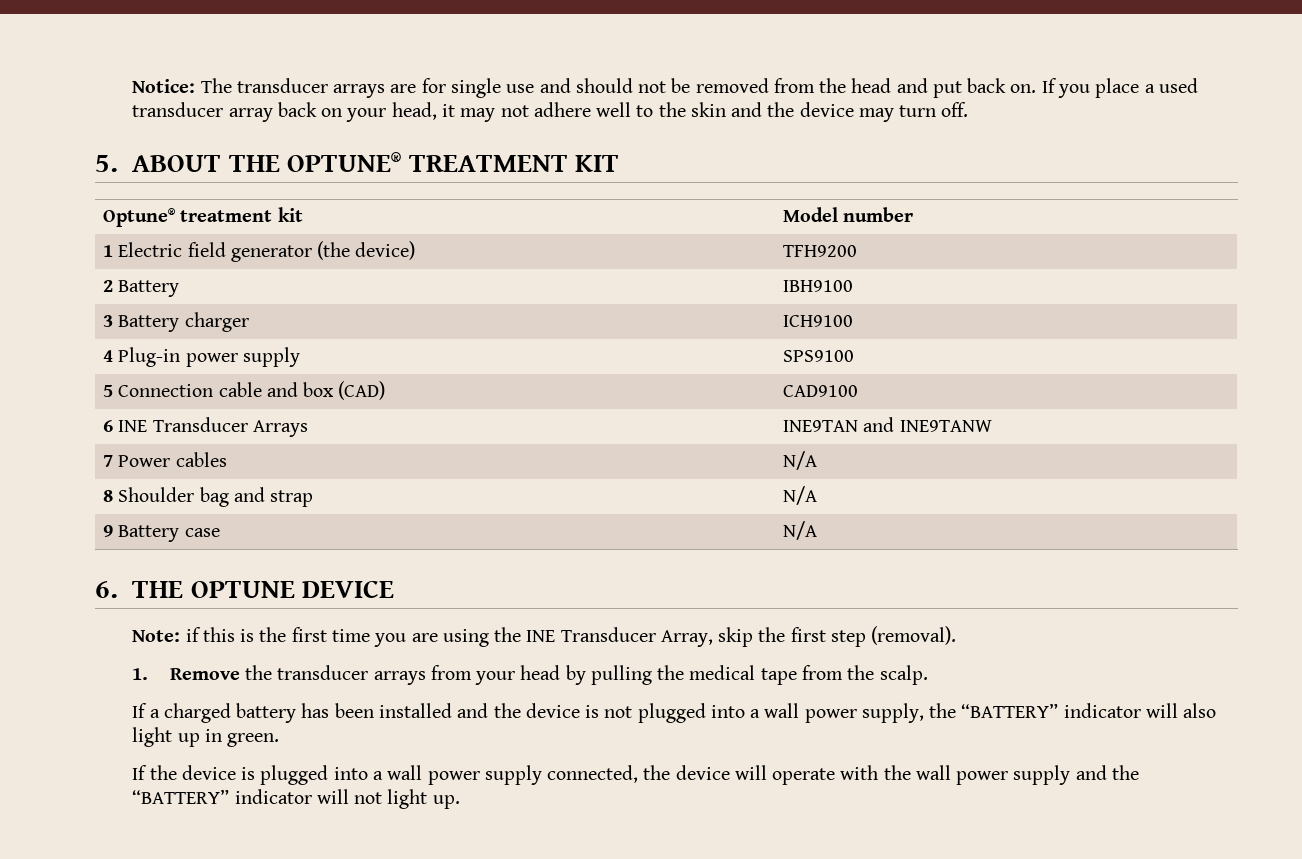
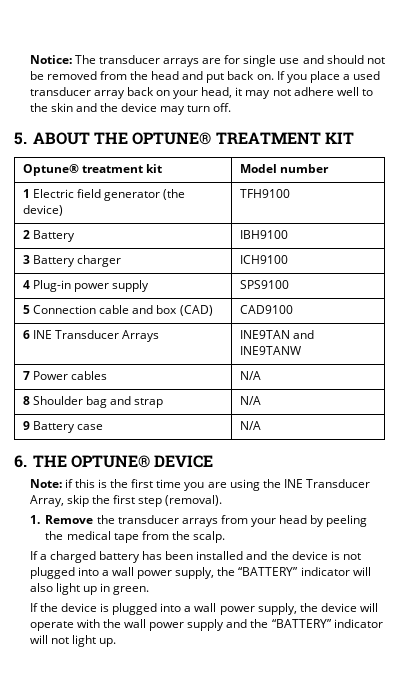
- 1 Electric field generator (the device) | TFH9200
+ 1 Electric field generator (the device) | TFH9100
- 6. THE OPTUNE DEVICE
+ 6. THE OPTUNE® DEVICE
- 1. Remove the transducer arrays from your head by pulling the medical tape from the scalp.
+ 1. Remove the transducer arrays from your head by peeling the medical tape from the scalp.
- If the device is plugged into a wall power supply connected, the device will operate with the wall power supply and the “BATTERY” indicator will not light up.
+ If the device is plugged into a wall power supply, the device will operate with the wall power supply and the “BATTERY” indicator will not light up.

